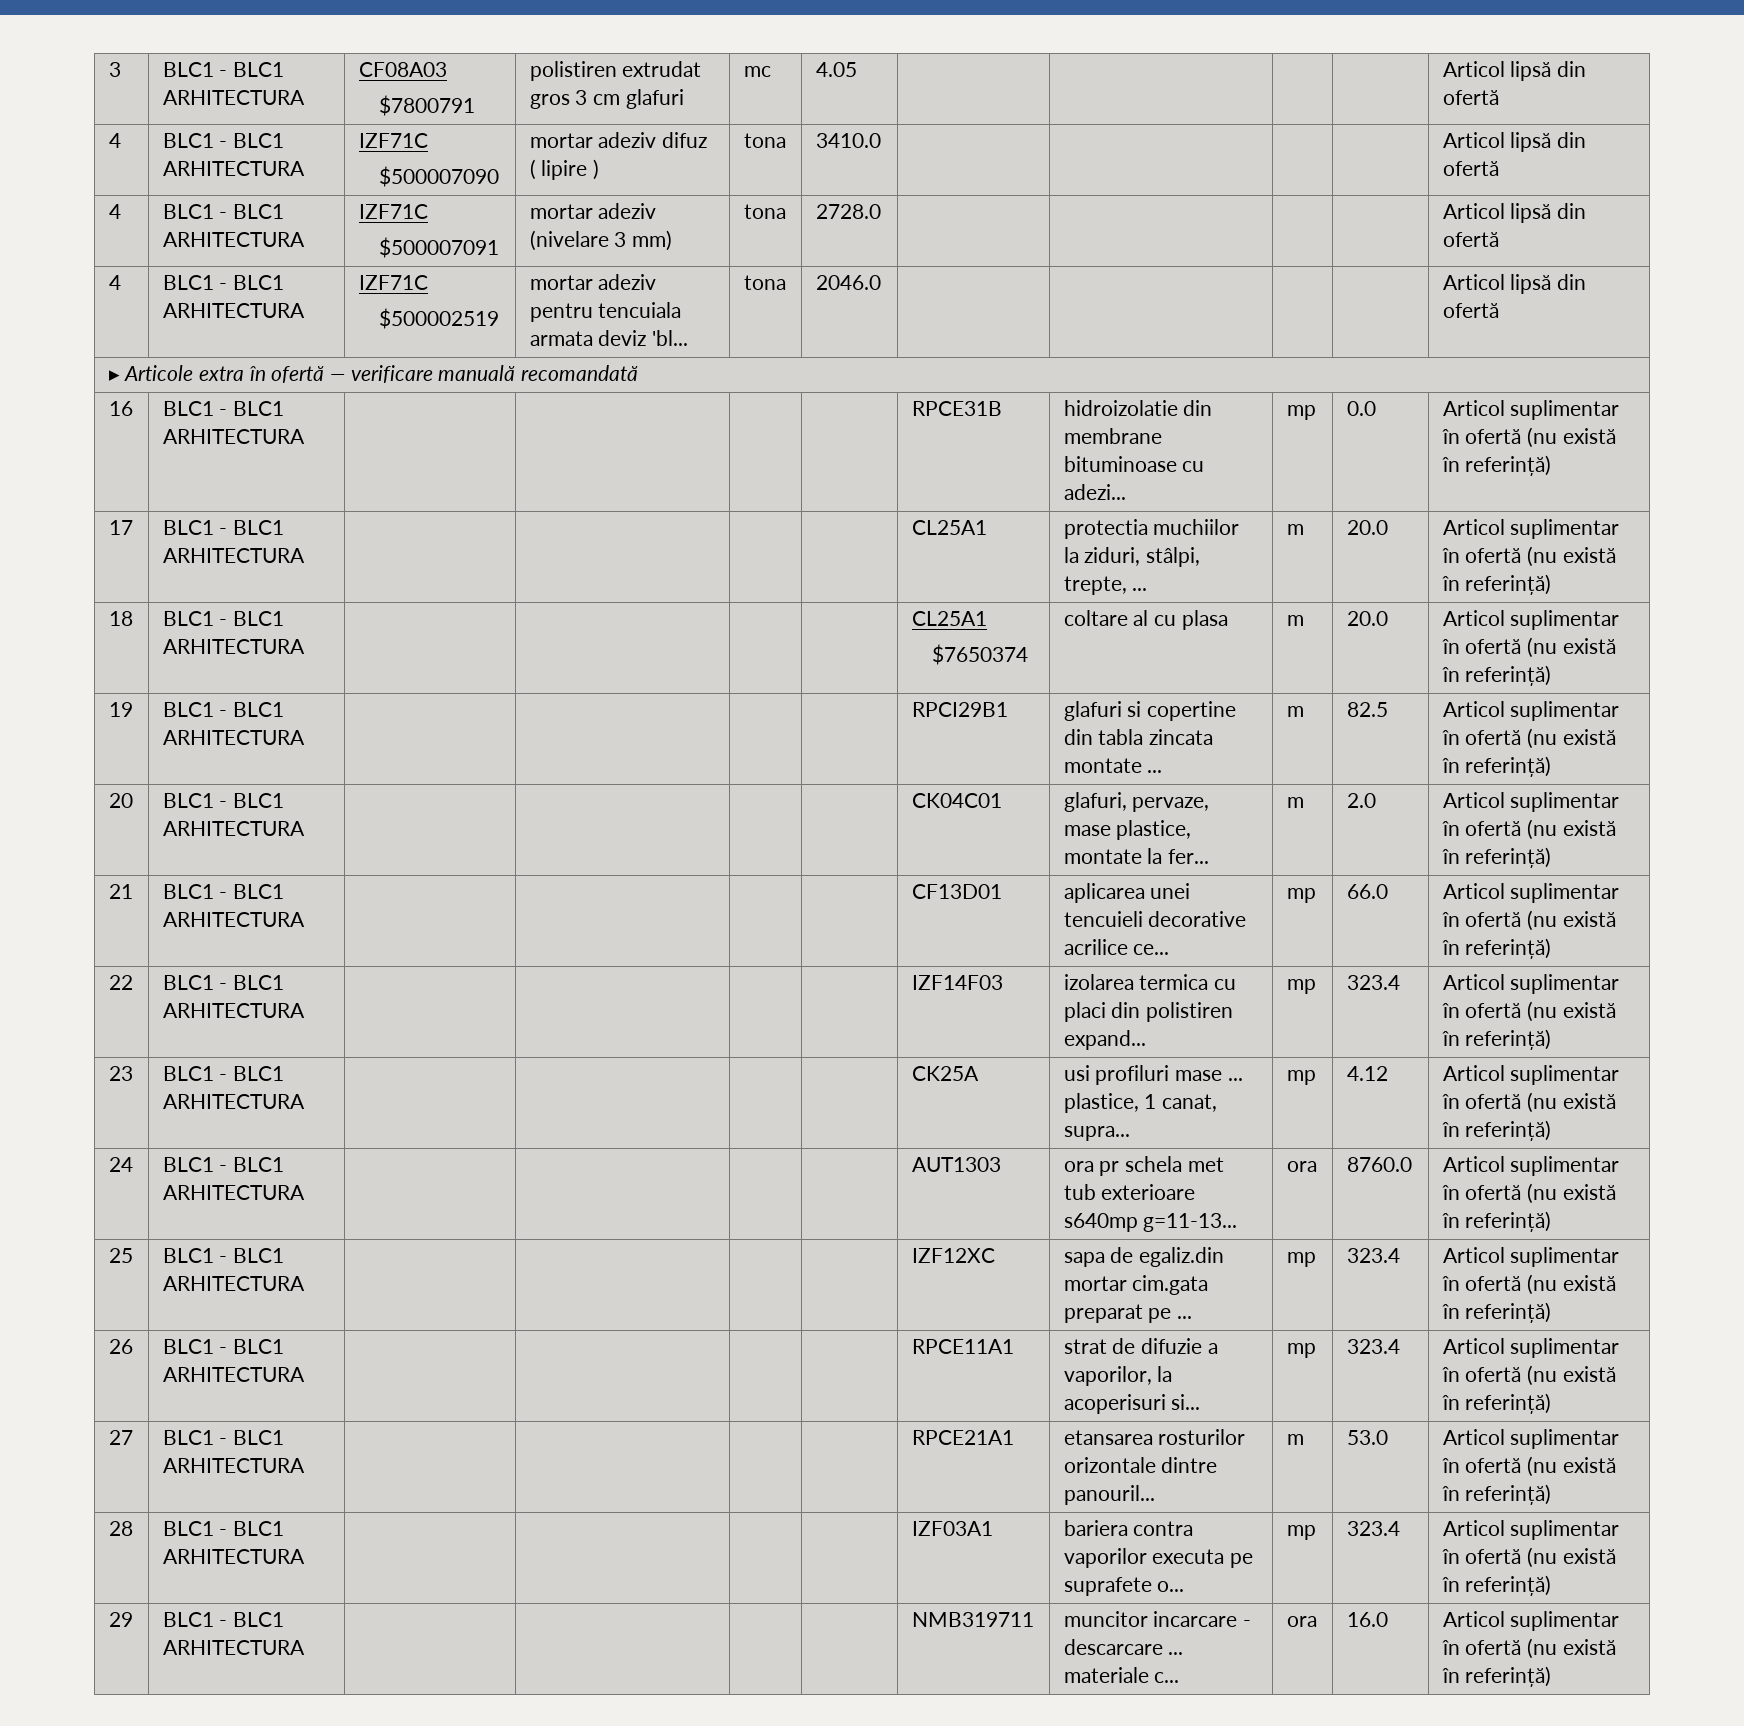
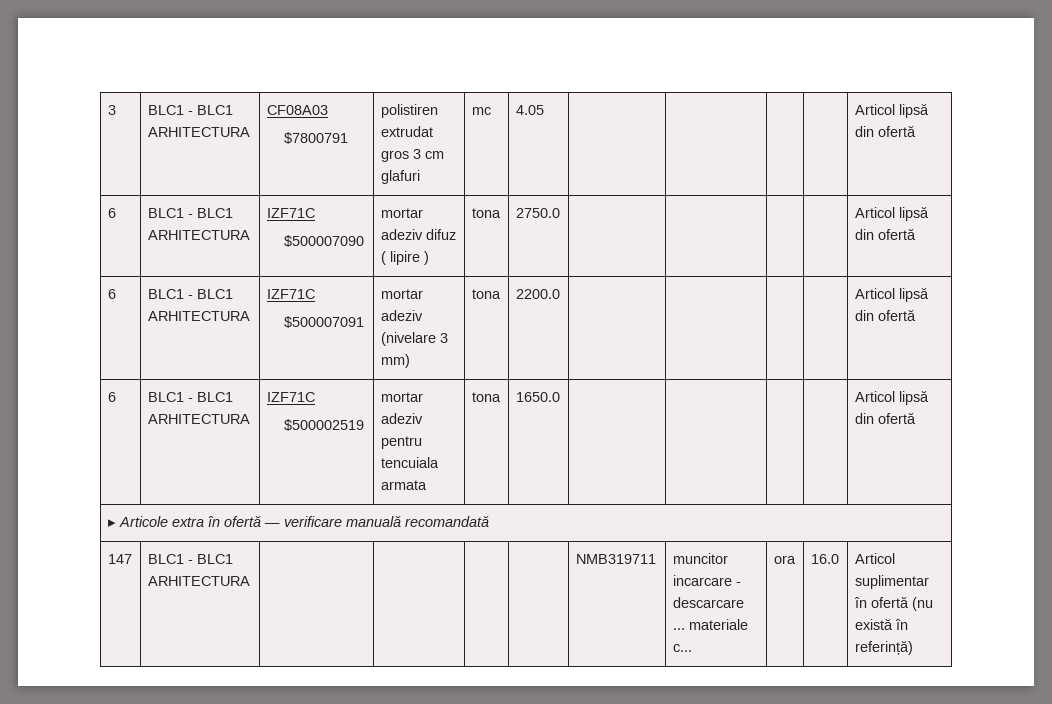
  3 | BLC1 - BLC1 ARHITECTURA | CF08A03
  $7800791 | polistiren extrudat gros 3 cm glafuri | mc | 4.05 | | | | | Articol lipsă din ofertă
- 4 | BLC1 - BLC1 ARHITECTURA | IZF71C
- $500007090 | mortar adeziv difuz ( lipire ) | tona | 3410.0 | | | | | Articol lipsă din ofertă
- 4 | BLC1 - BLC1 ARHITECTURA | IZF71C
- $500007091 | mortar adeziv (nivelare 3 mm) | tona | 2728.0 | | | | | Articol lipsă din ofertă
- 4 | BLC1 - BLC1 ARHITECTURA | IZF71C
- $500002519 | mortar adeziv pentru tencuiala armata deviz 'bl... | tona | 2046.0 | | | | | Articol lipsă din ofertă
+ 6 | BLC1 - BLC1 ARHITECTURA | IZF71C
+ $500007090 | mortar adeziv difuz ( lipire ) | tona | 2750.0 | | | | | Articol lipsă din ofertă
+ 6 | BLC1 - BLC1 ARHITECTURA | IZF71C
+ $500007091 | mortar adeziv (nivelare 3 mm) | tona | 2200.0 | | | | | Articol lipsă din ofertă
+ 6 | BLC1 - BLC1 ARHITECTURA | IZF71C
+ $500002519 | mortar adeziv pentru tencuiala armata | tona | 1650.0 | | | | | Articol lipsă din ofertă
- 16 | BLC1 - BLC1 ARHITECTURA | | | | | RPCE31B | hidroizolatie din membrane bituminoase cu adezi... | mp | 0.0 | Articol suplimentar în ofertă (nu există în referință)
- 17 | BLC1 - BLC1 ARHITECTURA | | | | | CL25A1 | protectia muchiilor la ziduri, stâlpi, trepte, ... | m | 20.0 | Articol suplimentar în ofertă (nu există în referință)
- 18 | BLC1 - BLC1 ARHITECTURA | | | | | CL25A1
- $7650374 | coltare al cu plasa | m | 20.0 | Articol suplimentar în ofertă (nu există în referință)
- 19 | BLC1 - BLC1 ARHITECTURA | | | | | RPCI29B1 | glafuri si copertine din tabla zincata montate ... | m | 82.5 | Articol suplimentar în ofertă (nu există în referință)
- 20 | BLC1 - BLC1 ARHITECTURA | | | | | CK04C01 | glafuri, pervaze, mase plastice, montate la fer... | m | 2.0 | Articol suplimentar în ofertă (nu există în referință)
- 21 | BLC1 - BLC1 ARHITECTURA | | | | | CF13D01 | aplicarea unei tencuieli decorative acrilice ce... | mp | 66.0 | Articol suplimentar în ofertă (nu există în referință)
- 22 | BLC1 - BLC1 ARHITECTURA | | | | | IZF14F03 | izolarea termica cu placi din polistiren expand... | mp | 323.4 | Articol suplimentar în ofertă (nu există în referință)
- 23 | BLC1 - BLC1 ARHITECTURA | | | | | CK25A | usi profiluri mase ... plastice, 1 canat, supra... | mp | 4.12 | Articol suplimentar în ofertă (nu există în referință)
- 24 | BLC1 - BLC1 ARHITECTURA | | | | | AUT1303 | ora pr schela met tub exterioare s640mp g=11-13... | ora | 8760.0 | Articol suplimentar în ofertă (nu există în referință)
- 25 | BLC1 - BLC1 ARHITECTURA | | | | | IZF12XC | sapa de egaliz.din mortar cim.gata preparat pe ... | mp | 323.4 | Articol suplimentar în ofertă (nu există în referință)
- 26 | BLC1 - BLC1 ARHITECTURA | | | | | RPCE11A1 | strat de difuzie a vaporilor, la acoperisuri si... | mp | 323.4 | Articol suplimentar în ofertă (nu există în referință)
- 27 | BLC1 - BLC1 ARHITECTURA | | | | | RPCE21A1 | etansarea rosturilor orizontale dintre panouril... | m | 53.0 | Articol suplimentar în ofertă (nu există în referință)
- 28 | BLC1 - BLC1 ARHITECTURA | | | | | IZF03A1 | bariera contra vaporilor executa pe suprafete o... | mp | 323.4 | Articol suplimentar în ofertă (nu există în referință)
- 29 | BLC1 - BLC1 ARHITECTURA | | | | | NMB319711 | muncitor incarcare - descarcare ... materiale c... | ora | 16.0 | Articol suplimentar în ofertă (nu există în referință)
+ 147 | BLC1 - BLC1 ARHITECTURA | | | | | NMB319711 | muncitor incarcare - descarcare ... materiale c... | ora | 16.0 | Articol suplimentar în ofertă (nu există în referință)

